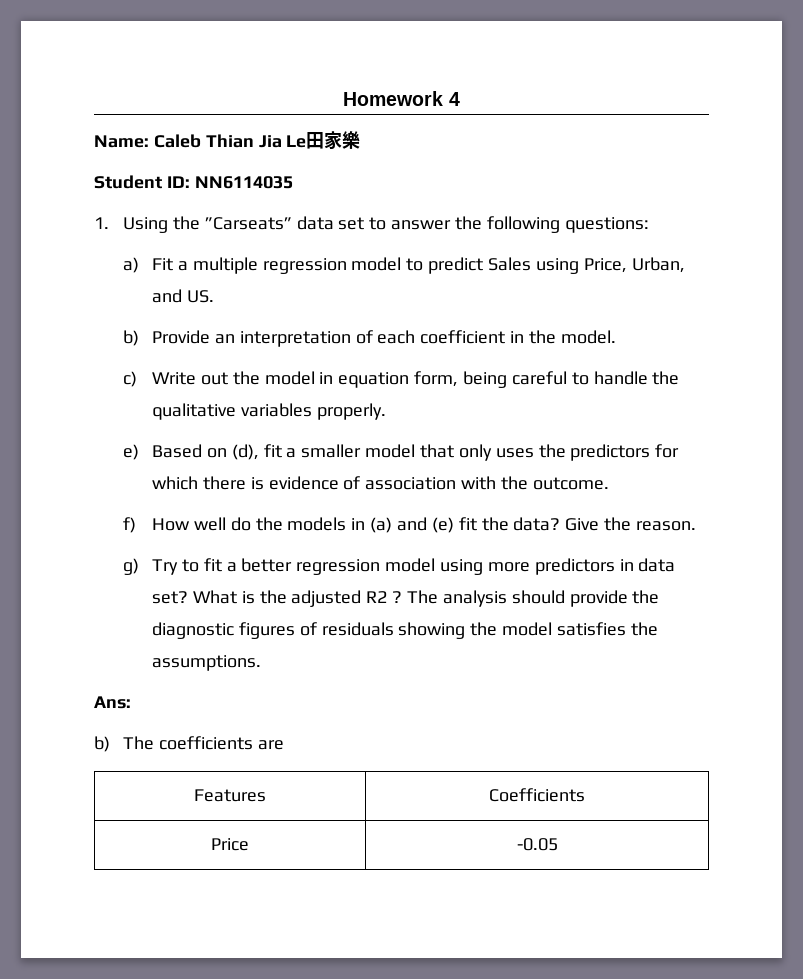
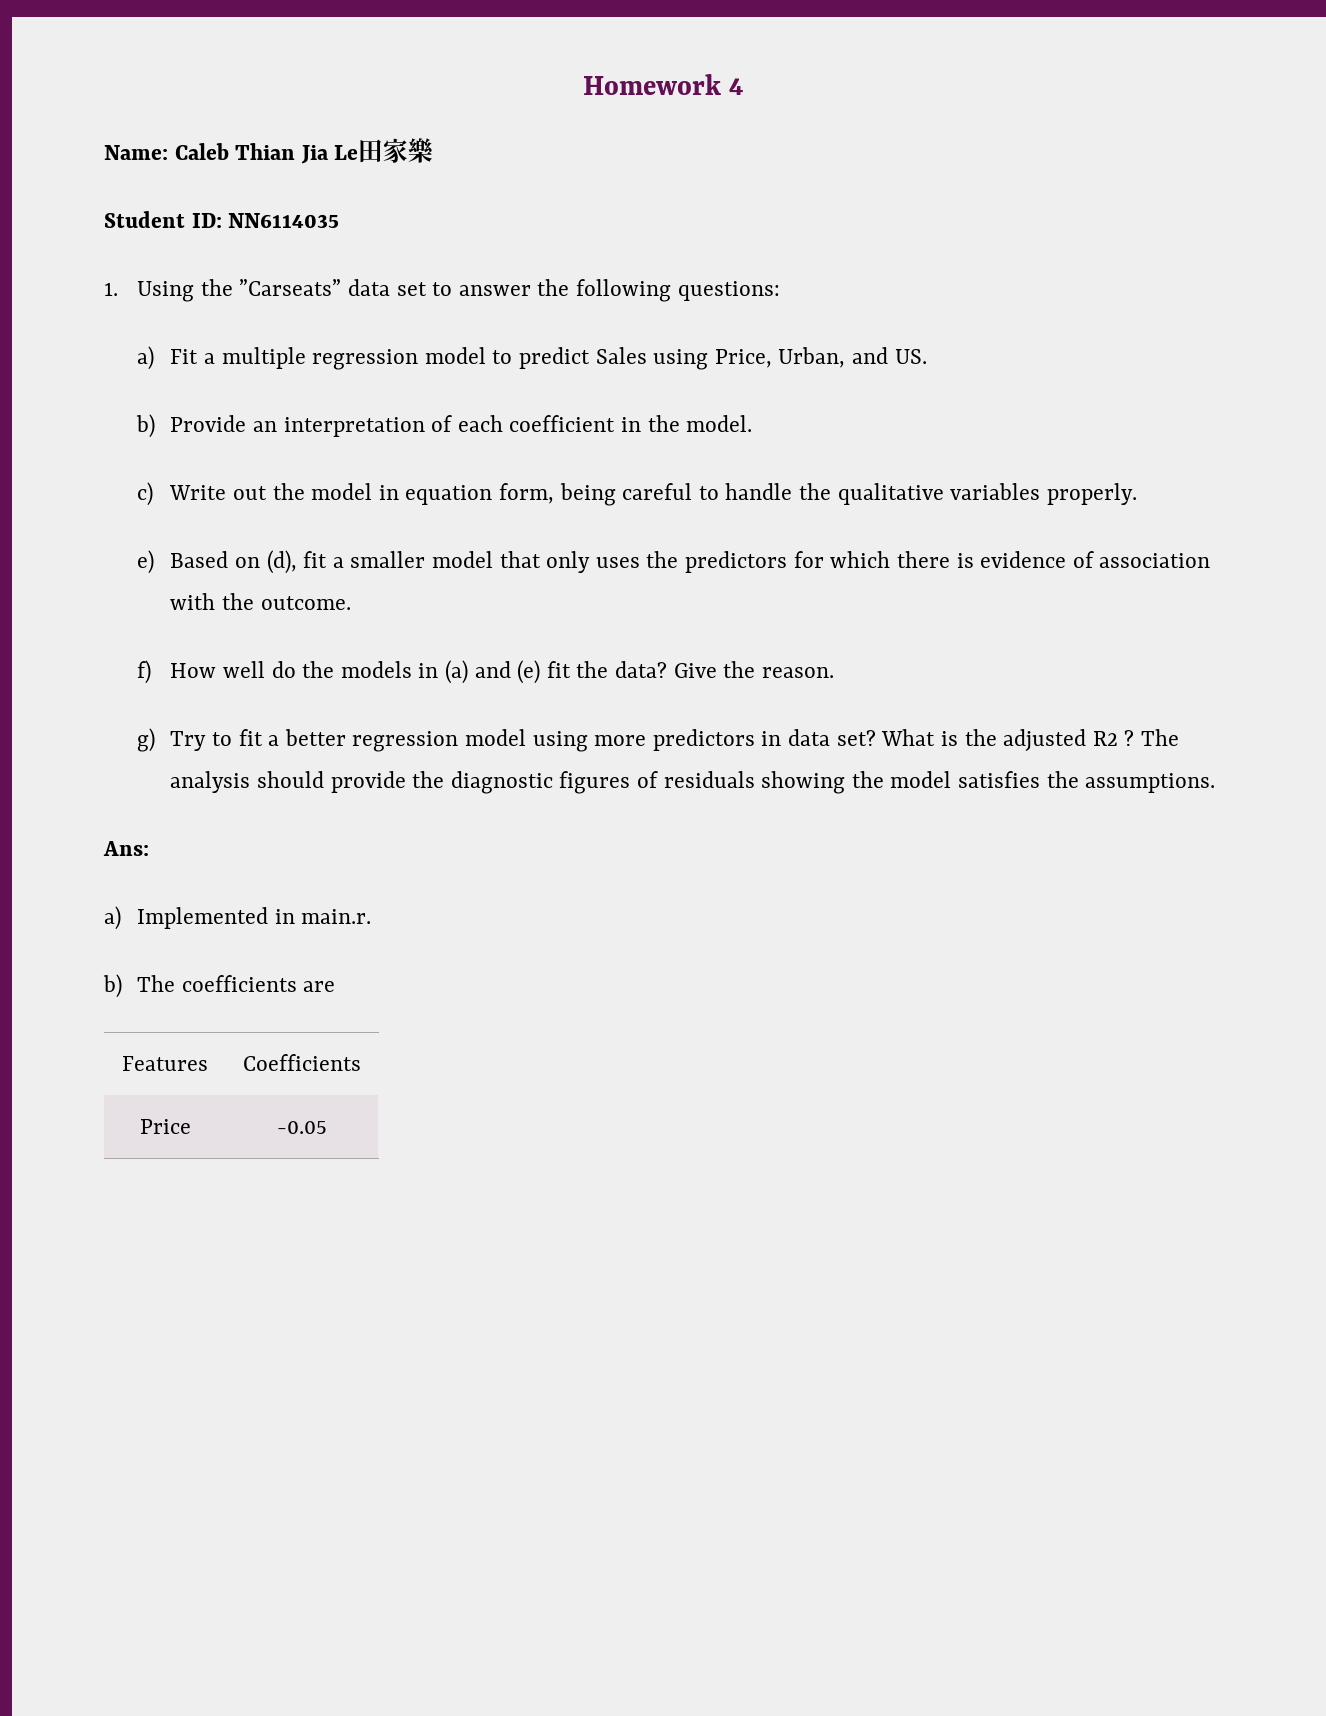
+ a) Implemented in main.r.

